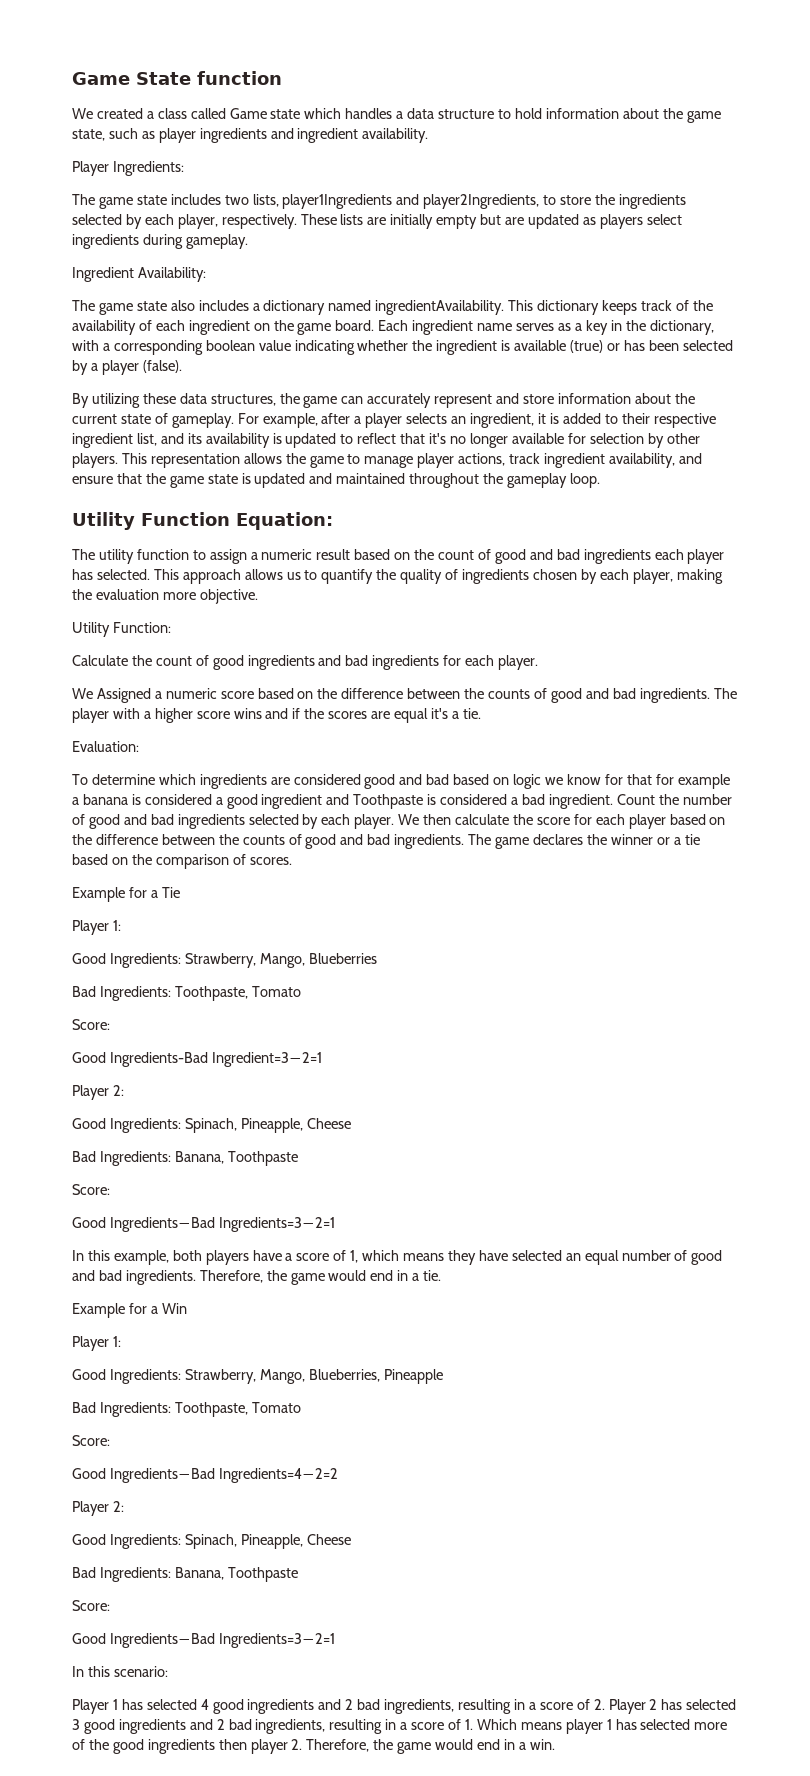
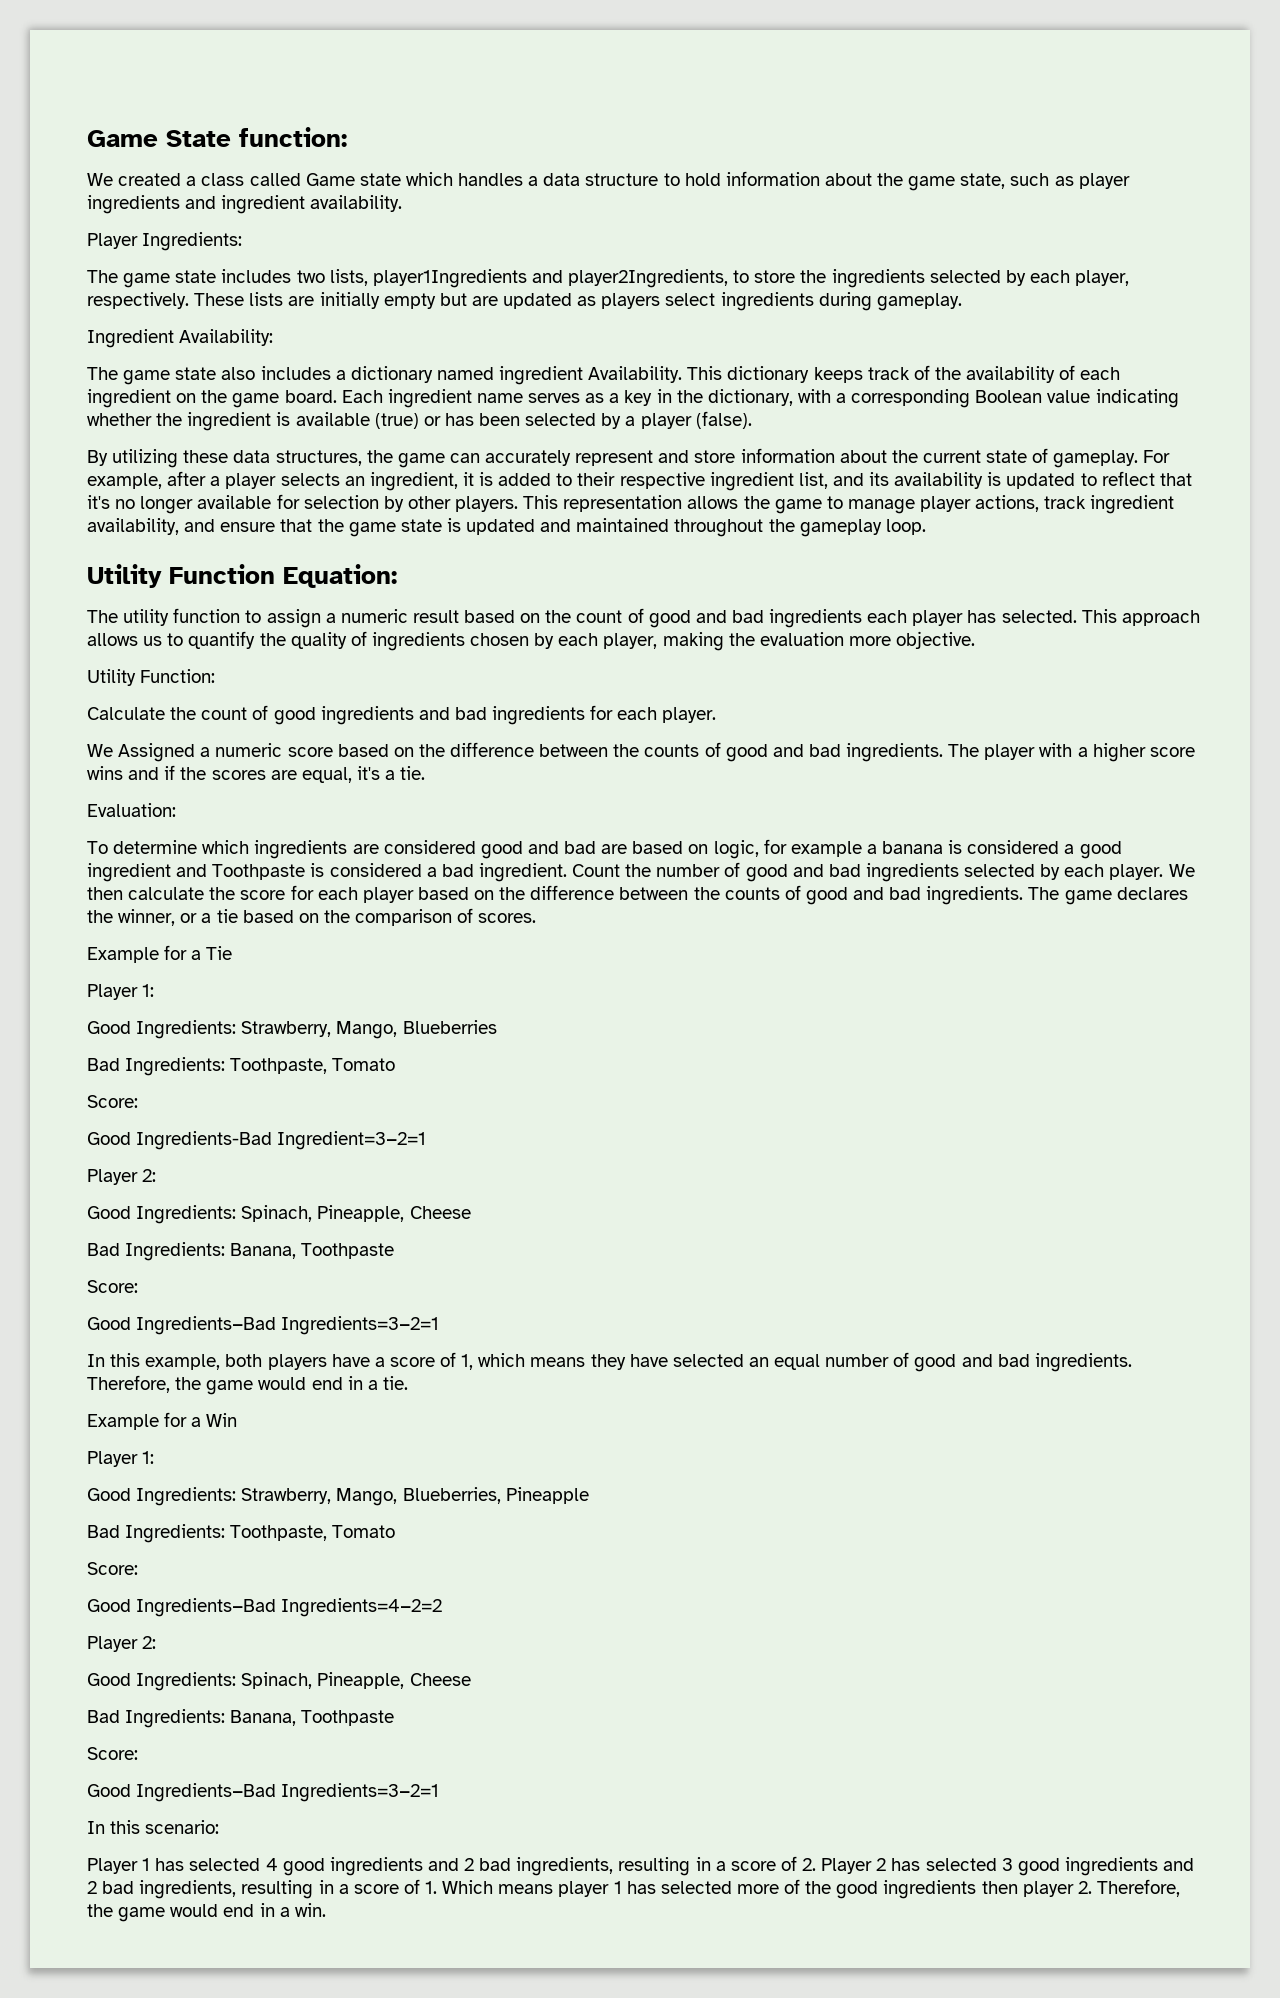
- Game State function
+ Game State function:
- The game state also includes a dictionary named ingredientAvailability.
+ The game state also includes a dictionary named ingredient Availability.
- Each ingredient name serves as a key in the dictionary, with a corresponding boolean value indicating whether the ingredient is available (true) or has been selected by a player (false).
+ Each ingredient name serves as a key in the dictionary, with a corresponding Boolean value indicating whether the ingredient is available (true) or has been selected by a player (false).
- The player with a higher score wins and if the scores are equal it's a tie.
+ The player with a higher score wins and if the scores are equal, it's a tie.
- To determine which ingredients are considered good and bad based on logic we know for that for example a banana is considered a good ingredient and Toothpaste is considered a bad ingredient.
+ To determine which ingredients are considered good and bad are based on logic, for example a banana is considered a good ingredient and Toothpaste is considered a bad ingredient.
- The game declares the winner or a tie based on the comparison of scores.
+ The game declares the winner, or a tie based on the comparison of scores.

